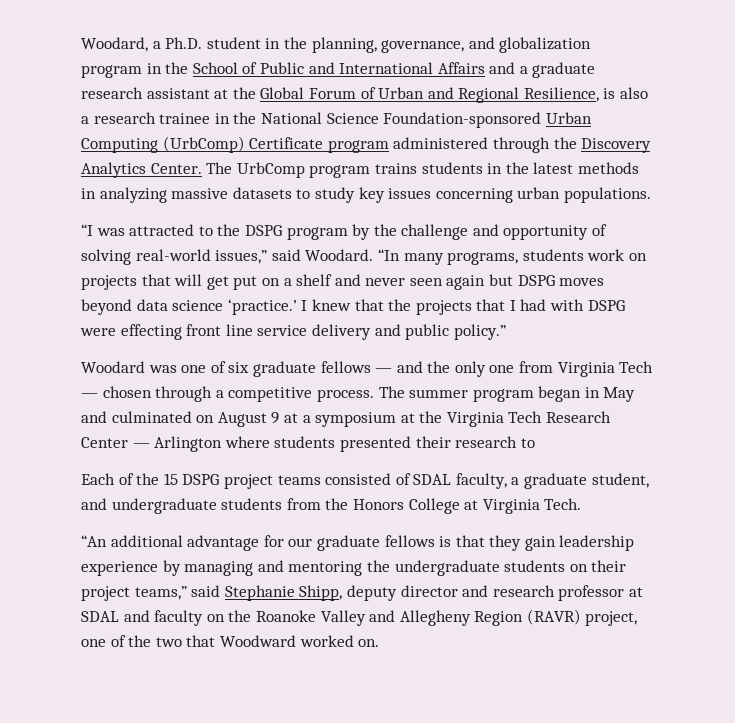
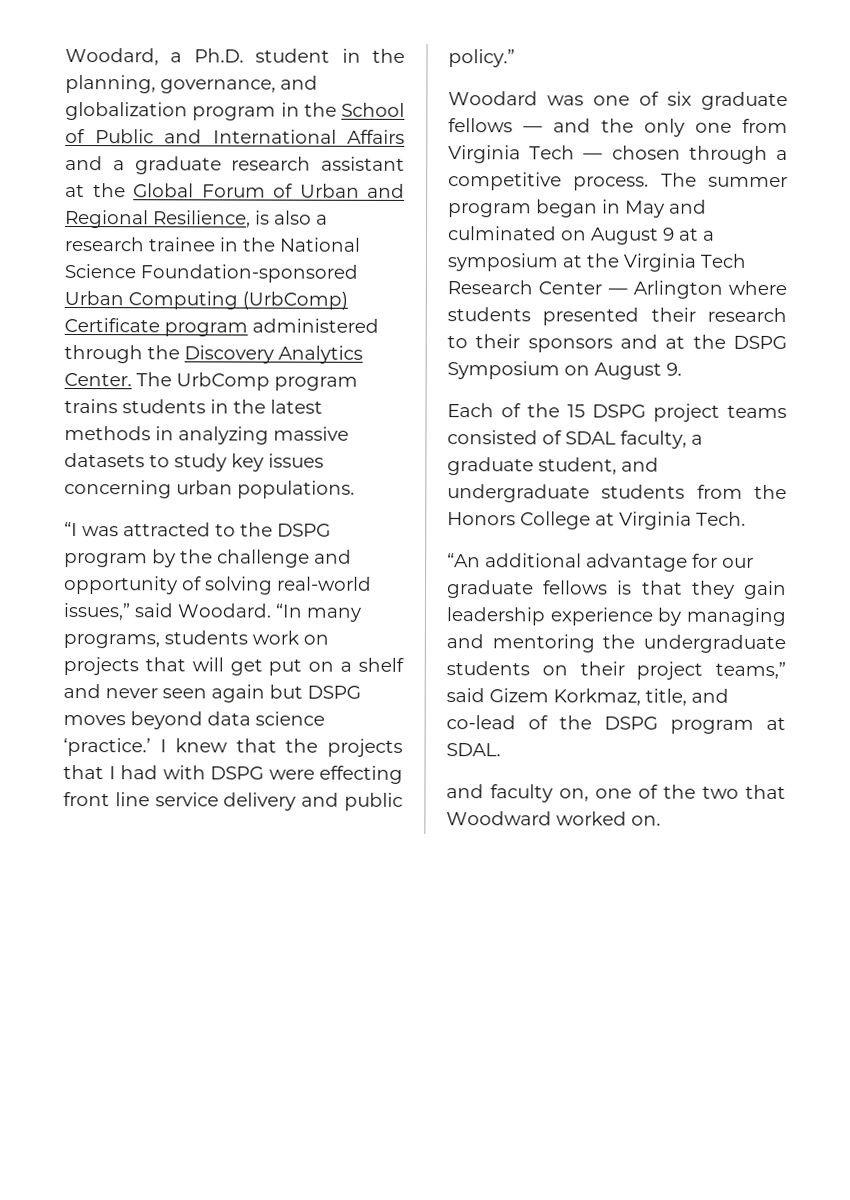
- The summer program began in May and culminated on August 9 at a symposium at the Virginia Tech Research Center — Arlington where students presented their research to
+ The summer program began in May and culminated on August 9 at a symposium at the Virginia Tech Research Center — Arlington where students presented their research to their sponsors and at the DSPG Symposium on August 9.
- “An additional advantage for our graduate fellows is that they gain leadership experience by managing and mentoring the undergraduate students on their project teams,” said Stephanie Shipp, deputy director and research professor at SDAL and faculty on the Roanoke Valley and Allegheny Region (RAVR) project, one of the two that Woodward worked on.
+ “An additional advantage for our graduate fellows is that they gain leadership experience by managing and mentoring the undergraduate students on their project teams,” said Gizem Korkmaz, title, and co-lead of the DSPG program at SDAL.
+ and faculty on, one of the two that Woodward worked on.

